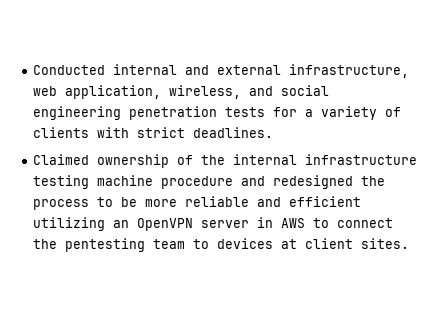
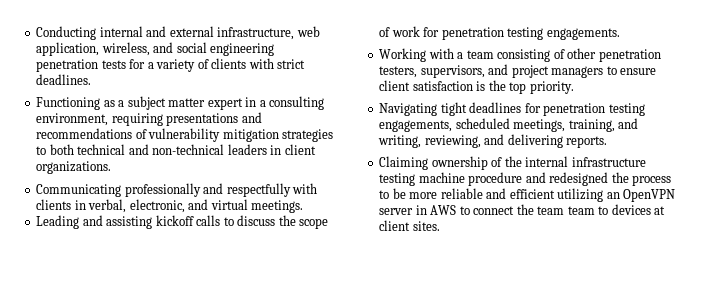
- Conducted internal and external infrastructure, web application, wireless, and social engineering penetration tests for a variety of clients with strict deadlines.
+ Conducting internal and external infrastructure, web application, wireless, and social engineering penetration tests for a variety of clients with strict deadlines.
- Claimed ownership of the internal infrastructure testing machine procedure and redesigned the process to be more reliable and efficient utilizing an OpenVPN server in AWS to connect the pentesting team to devices at client sites.
+ Functioning as a subject matter expert in a consulting environment, requiring presentations and recommendations of vulnerability mitigation strategies to both technical and non-technical leaders in client organizations.
+ Communicating professionally and respectfully with clients in verbal, electronic, and virtual meetings.
+ Leading and assisting kickoff calls to discuss the scope of work for penetration testing engagements.
+ Working with a team consisting of other penetration testers, supervisors, and project managers to ensure client satisfaction is the top priority.
+ Navigating tight deadlines for penetration testing engagements, scheduled meetings, training, and writing, reviewing, and delivering reports.
+ Claiming ownership of the internal infrastructure testing machine procedure and redesigned the process to be more reliable and efficient utilizing an OpenVPN server in AWS to connect the team team to devices at client sites.

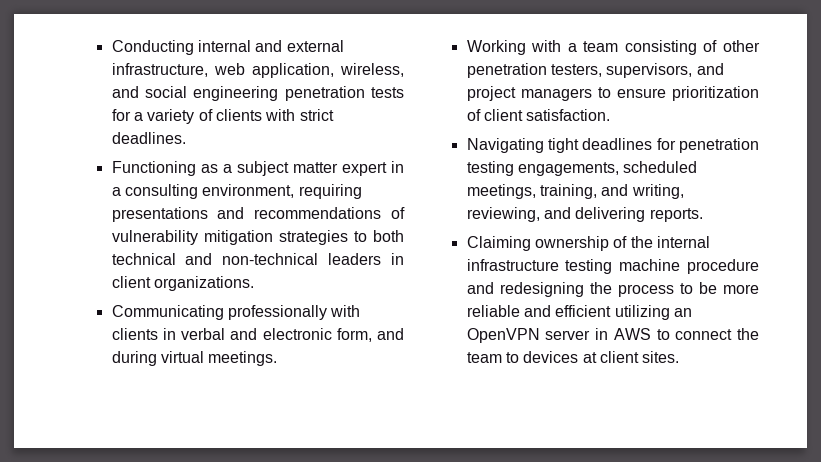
- Communicating professionally and respectfully with clients in verbal, electronic, and virtual meetings.
- Leading and assisting kickoff calls to discuss the scope of work for penetration testing engagements.
+ Communicating professionally with clients in verbal and electronic form, and during virtual meetings.
- Working with a team consisting of other penetration testers, supervisors, and project managers to ensure client satisfaction is the top priority.
+ Working with a team consisting of other penetration testers, supervisors, and project managers to ensure prioritization of client satisfaction.
- Claiming ownership of the internal infrastructure testing machine procedure and redesigned the process to be more reliable and efficient utilizing an OpenVPN server in AWS to connect the team team to devices at client sites.
+ Claiming ownership of the internal infrastructure testing machine procedure and redesigning the process to be more reliable and efficient utilizing an OpenVPN server in AWS to connect the team to devices at client sites.

